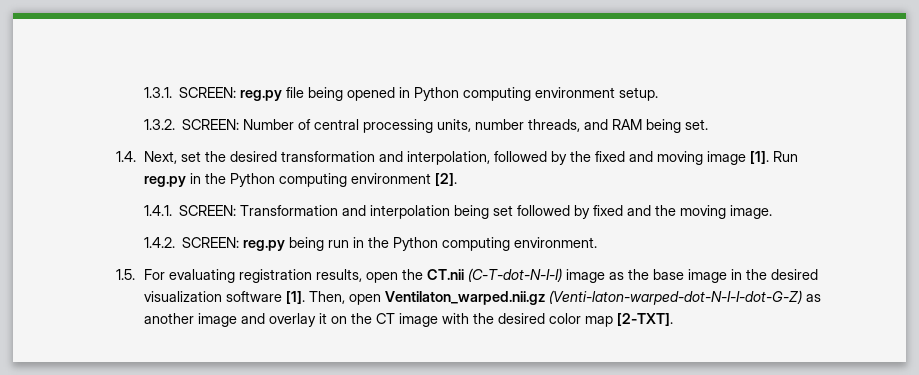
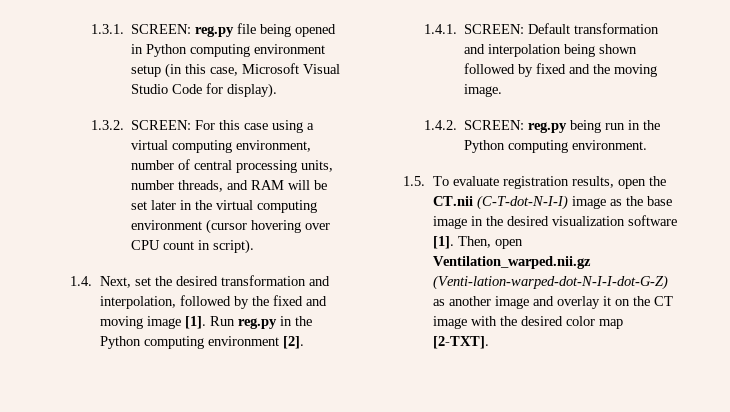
- 1.3.1. SCREEN: reg.py file being opened in Python computing environment setup.
- 1.3.2. SCREEN: Number of central processing units, number threads, and RAM being set.
+ 1.3.1. SCREEN: reg.py file being opened in Python computing environment setup (in this case, Microsoft Visual Studio Code for display).
+ 1.3.2. SCREEN: For this case using a virtual computing environment, number of central processing units, number threads, and RAM will be set later in the virtual computing environment (cursor hovering over CPU count in script).
- 1.4.1. SCREEN: Transformation and interpolation being set followed by fixed and the moving image.
+ 1.4.1. SCREEN: Default transformation and interpolation being shown followed by fixed and the moving image.
- 1.5. For evaluating registration results, open the CT.nii (C-T-dot-N-I-I) image as the base image in the desired visualization software [1].
+ 1.5. To evaluate registration results, open the CT.nii (C-T-dot-N-I-I) image as the base image in the desired visualization software [1].
- Then, open Ventilaton_warped.nii.gz (Venti-laton-warped-dot-N-I-I-dot-G-Z) as another image and overlay it on the CT image with the desired color map [2-TXT].
+ Then, open Ventilation_warped.nii.gz (Venti-lation-warped-dot-N-I-I-dot-G-Z) as another image and overlay it on the CT image with the desired color map [2-TXT].

